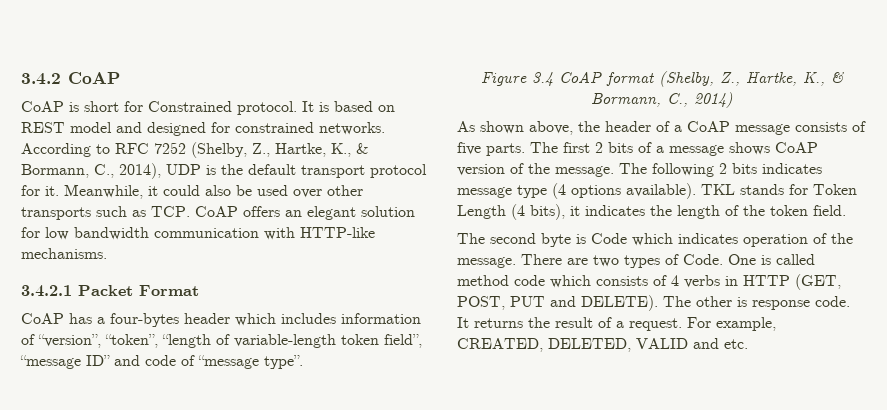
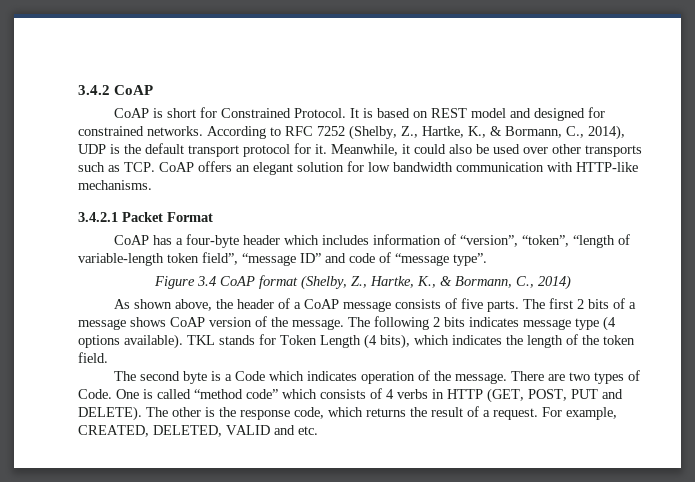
- CoAP is short for Constrained protocol.
+ CoAP is short for Constrained Protocol.
- CoAP has a four-bytes header which includes information of “version”, “token”, “length of variable-length token field”, “message ID” and code of “message type”.
+ CoAP has a four-byte header which includes information of “version”, “token”, “length of variable-length token field”, “message ID” and code of “message type”.
- TKL stands for Token Length (4 bits), it indicates the length of the token field.
+ TKL stands for Token Length (4 bits), which indicates the length of the token field.
- The second byte is Code which indicates operation of the message.
+ The second byte is a Code which indicates operation of the message.
- One is called method code which consists of 4 verbs in HTTP (GET, POST, PUT and DELETE).
+ One is called “method code” which consists of 4 verbs in HTTP (GET, POST, PUT and DELETE).
- The other is response code. It returns the result of a request.
+ The other is the response code, which returns the result of a request.

